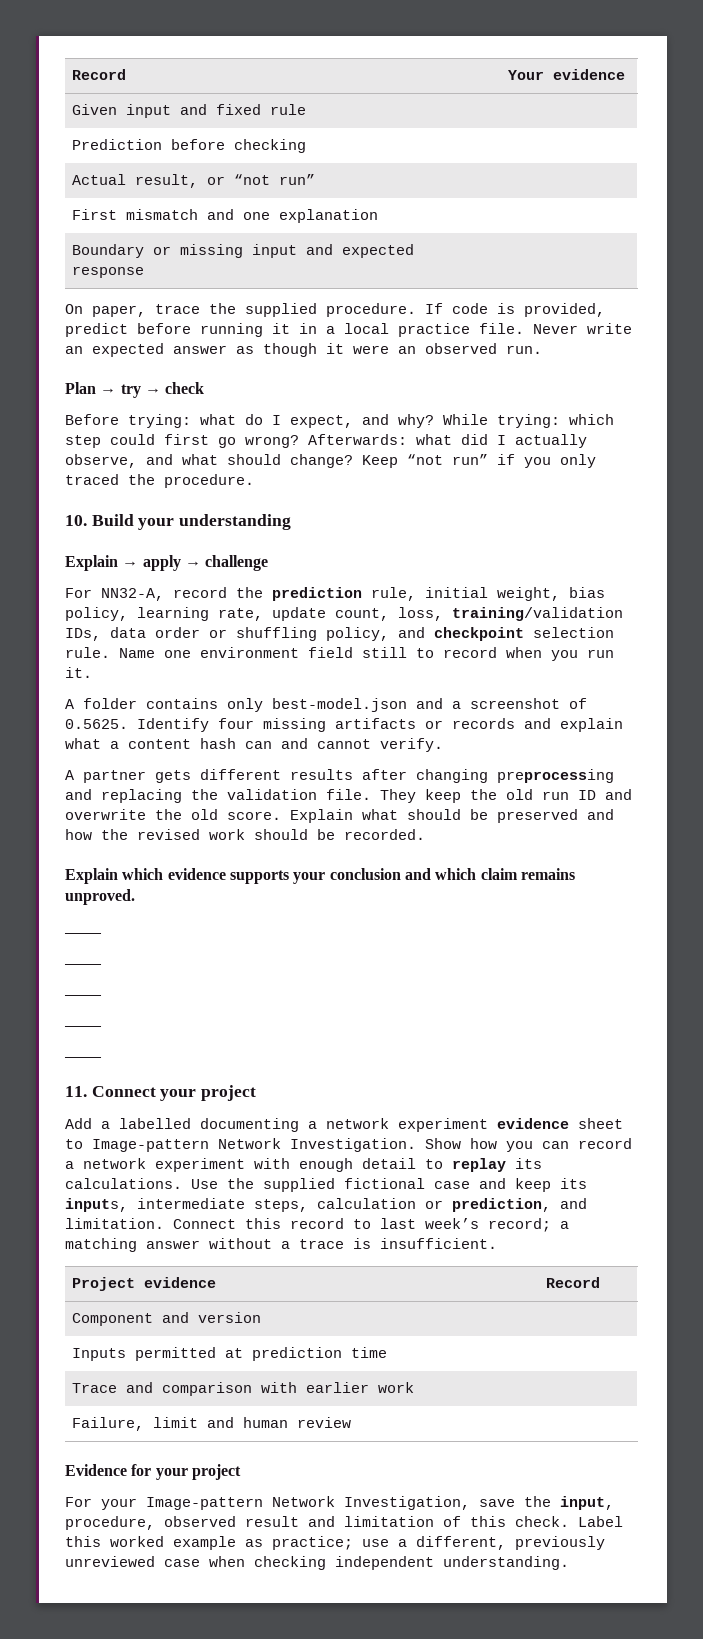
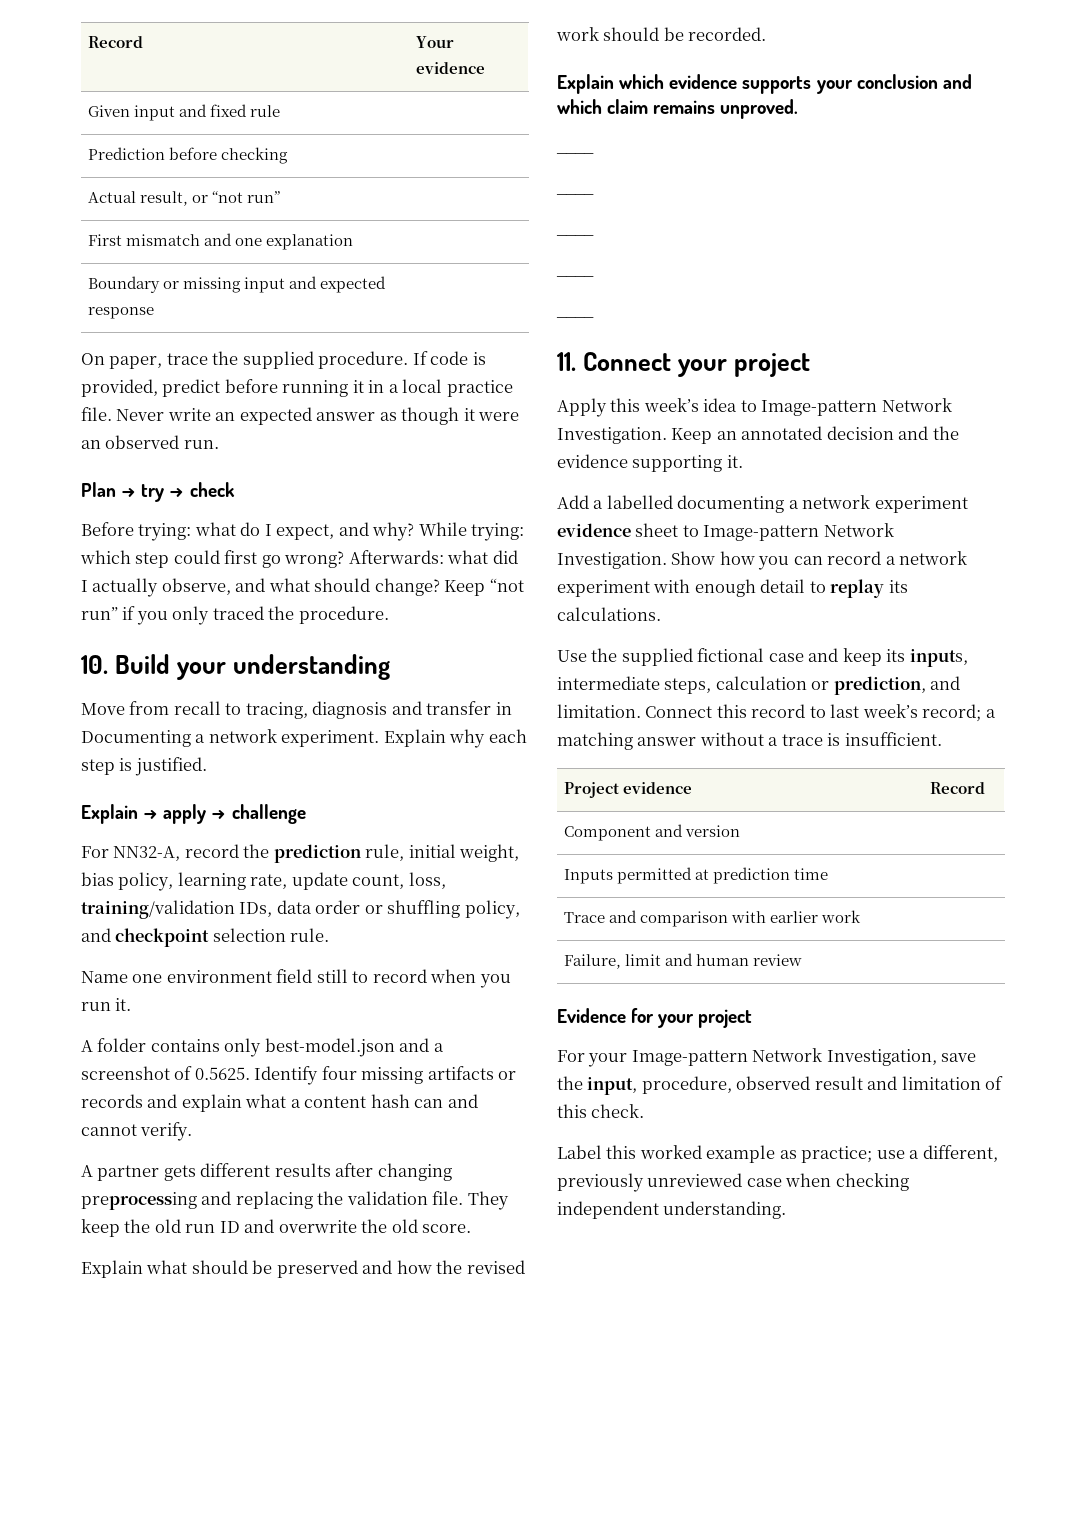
+ Move from recall to tracing, diagnosis and transfer in Documenting a network experiment. Explain why each step is justified.
- For NN32-A, record the prediction rule, initial weight, bias policy, learning rate, update count, loss, training/validation IDs, data order or shuffling policy, and checkpoint selection rule. Name one environment field still to record when you run it.
+ For NN32-A, record the prediction rule, initial weight, bias policy, learning rate, update count, loss, training/validation IDs, data order or shuffling policy, and checkpoint selection rule.
+ Name one environment field still to record when you run it.
- They keep the old run ID and overwrite the old score. Explain what should be preserved and how the revised work should be recorded.
+ They keep the old run ID and overwrite the old score.
+ Explain what should be preserved and how the revised work should be recorded.
+ Apply this week’s idea to Image-pattern Network Investigation. Keep an annotated decision and the evidence supporting it.
- Show how you can record a network experiment with enough detail to replay its calculations. Use the supplied fictional case and keep its inputs, intermediate steps, calculation or prediction, and limitation.
+ Show how you can record a network experiment with enough detail to replay its calculations.
+ Use the supplied fictional case and keep its inputs, intermediate steps, calculation or prediction, and limitation.
- For your Image-pattern Network Investigation, save the input, procedure, observed result and limitation of this check. Label this worked example as practice; use a different, previously unreviewed case when checking independent understanding.
+ For your Image-pattern Network Investigation, save the input, procedure, observed result and limitation of this check.
+ Label this worked example as practice; use a different, previously unreviewed case when checking independent understanding.

